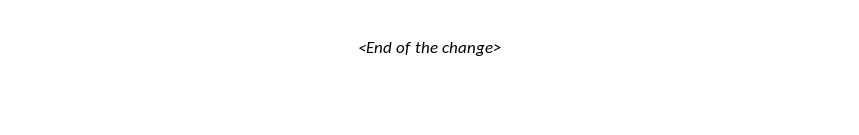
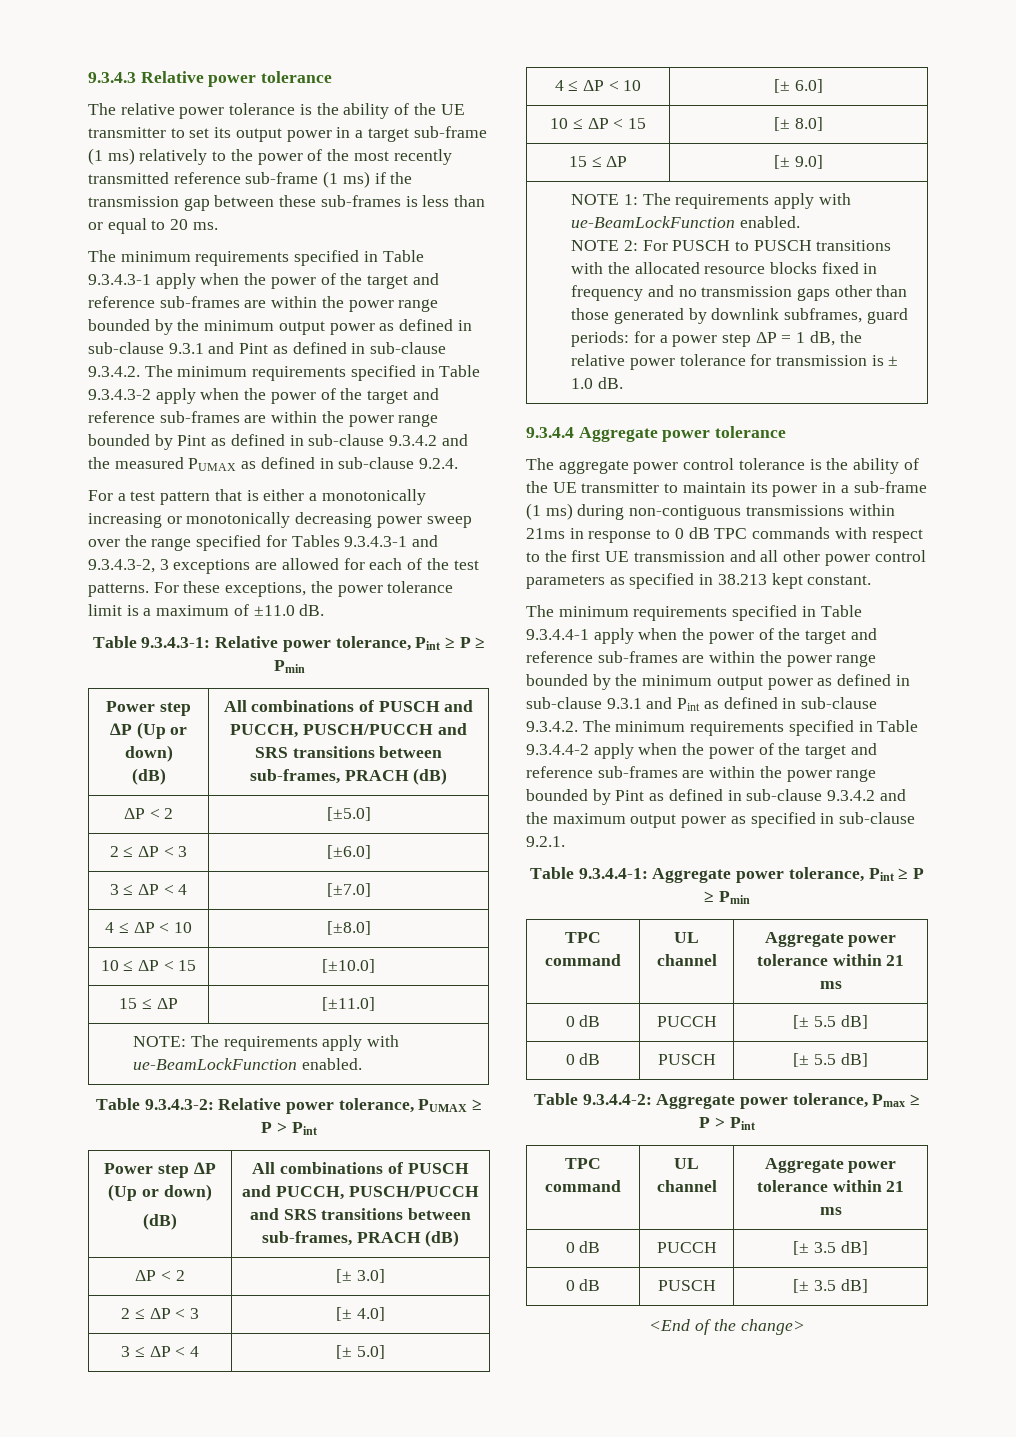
+ 9.3.4.3 Relative power tolerance
+ The relative power tolerance is the ability of the UE transmitter to set its output power in a target sub-frame (1 ms) relatively to the power of the most recently transmitted reference sub-frame (1 ms) if the transmission gap between these sub-frames is less than or equal to 20 ms.
+ The minimum requirements specified in Table 9.3.4.3-1 apply when the power of the target and reference sub-frames are within the power range bounded by the minimum output power as defined in sub-clause 9.3.1 and Pint as defined in sub-clause 9.3.4.2. The minimum requirements specified in Table 9.3.4.3-2 apply when the power of the target and reference sub-frames are within the power range bounded by Pint as defined in sub-clause 9.3.4.2 and the measured PUMAX as defined in sub-clause 9.2.4.
+ For a test pattern that is either a monotonically increasing or monotonically decreasing power sweep over the range specified for Tables 9.3.4.3-1 and 9.3.4.3-2, 3 exceptions are allowed for each of the test patterns. For these exceptions, the power tolerance limit is a maximum of ±11.0 dB.
+ Table 9.3.4.3-1: Relative power tolerance, Pint ≥ P ≥ Pmin
+ Power step ∆P (Up or down)
+ (dB) | All combinations of PUSCH and PUCCH, PUSCH/PUCCH and SRS transitions between sub-frames, PRACH (dB)
+ ΔP < 2 | [±5.0]
+ 2 ≤ ΔP < 3 | [±6.0]
+ 3 ≤ ΔP < 4 | [±7.0]
+ 4 ≤ ΔP < 10 | [±8.0]
+ 10 ≤ ΔP < 15 | [±10.0]
+ 15 ≤ ΔP | [±11.0]
+ NOTE: The requirements apply with ue-BeamLockFunction enabled.
+ Table 9.3.4.3-2: Relative power tolerance, PUMAX ≥ P > Pint
+ Power step ∆P (Up or down)
+ (dB) | All combinations of PUSCH and PUCCH, PUSCH/PUCCH and SRS transitions between sub-frames, PRACH (dB)
+ ΔP < 2 | [± 3.0]
+ 2 ≤ ΔP < 3 | [± 4.0]
+ 3 ≤ ΔP < 4 | [± 5.0]
+ 4 ≤ ΔP < 10 | [± 6.0]
+ 10 ≤ ΔP < 15 | [± 8.0]
+ 15 ≤ ΔP | [± 9.0]
+ NOTE 1: The requirements apply with ue-BeamLockFunction enabled.
+ NOTE 2: For PUSCH to PUSCH transitions with the allocated resource blocks fixed in frequency and no transmission gaps other than those generated by downlink subframes, guard periods: for a power step ΔP = 1 dB, the relative power tolerance for transmission is ± 1.0 dB.
+ 9.3.4.4 Aggregate power tolerance
+ The aggregate power control tolerance is the ability of the UE transmitter to maintain its power in a sub-frame (1 ms) during non-contiguous transmissions within 21ms in response to 0 dB TPC commands with respect to the first UE transmission and all other power control parameters as specified in 38.213 kept constant.
+ The minimum requirements specified in Table 9.3.4.4-1 apply when the power of the target and reference sub-frames are within the power range bounded by the minimum output power as defined in sub-clause 9.3.1 and Pint as defined in sub-clause 9.3.4.2. The minimum requirements specified in Table 9.3.4.4-2 apply when the power of the target and reference sub-frames are within the power range bounded by Pint as defined in sub-clause 9.3.4.2 and the maximum output power as specified in sub-clause 9.2.1.
+ Table 9.3.4.4-1: Aggregate power tolerance, Pint ≥ P ≥ Pmin
+ TPC command | UL channel | Aggregate power tolerance within 21 ms
+ 0 dB | PUCCH | [± 5.5 dB]
+ 0 dB | PUSCH | [± 5.5 dB]
+ Table 9.3.4.4-2: Aggregate power tolerance, Pmax ≥ P > Pint
+ TPC command | UL channel | Aggregate power tolerance within 21 ms
+ 0 dB | PUCCH | [± 3.5 dB]
+ 0 dB | PUSCH | [± 3.5 dB]

